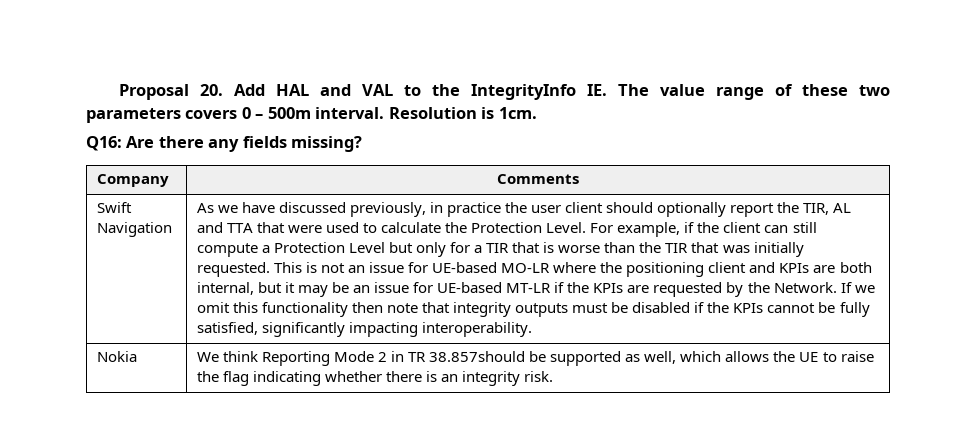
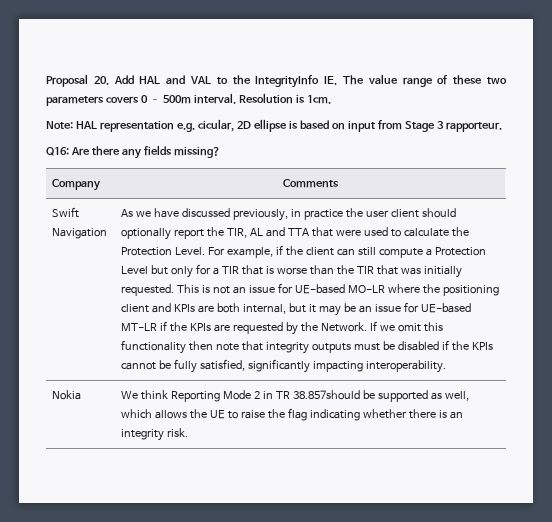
+ Note: HAL representation e.g. cicular, 2D ellipse is based on input from Stage 3 rapporteur.

